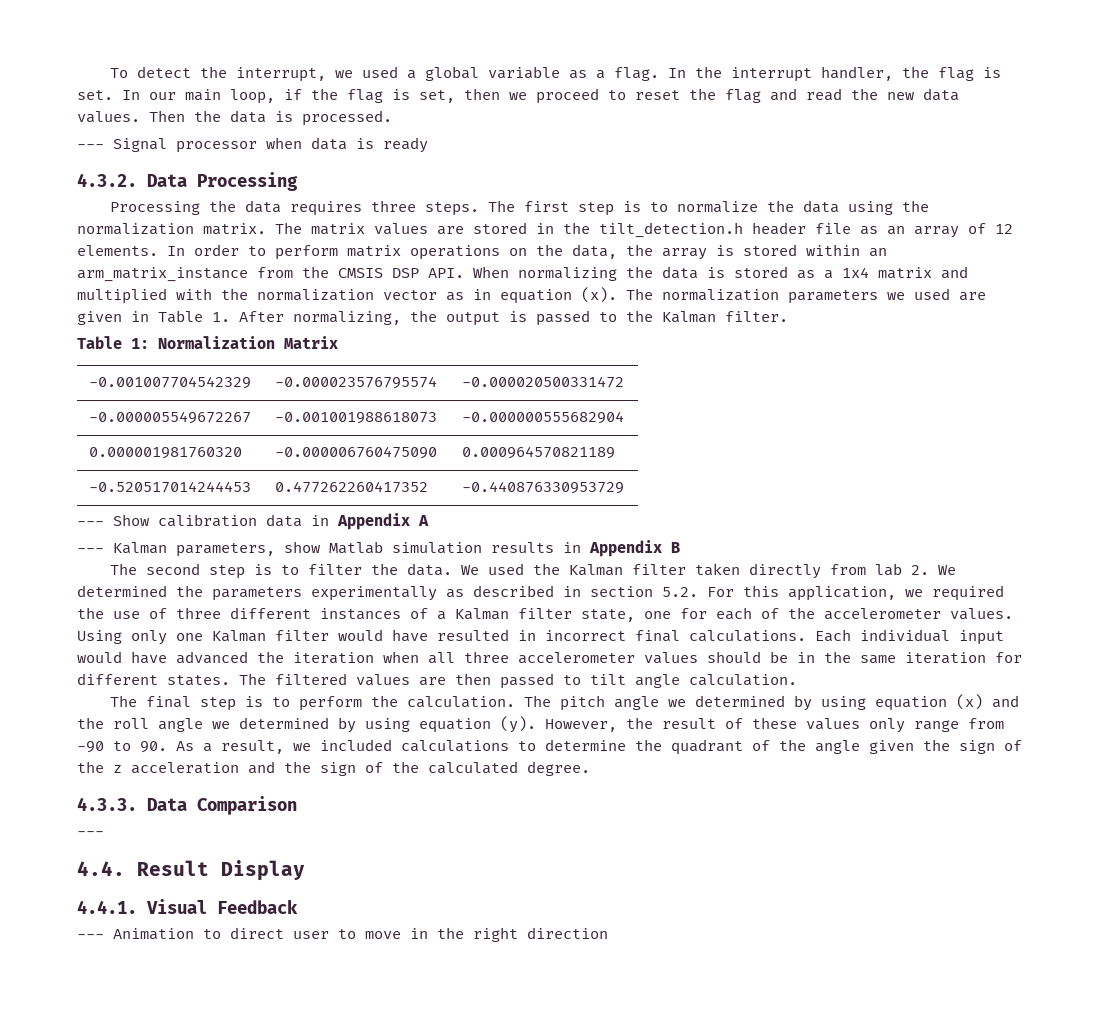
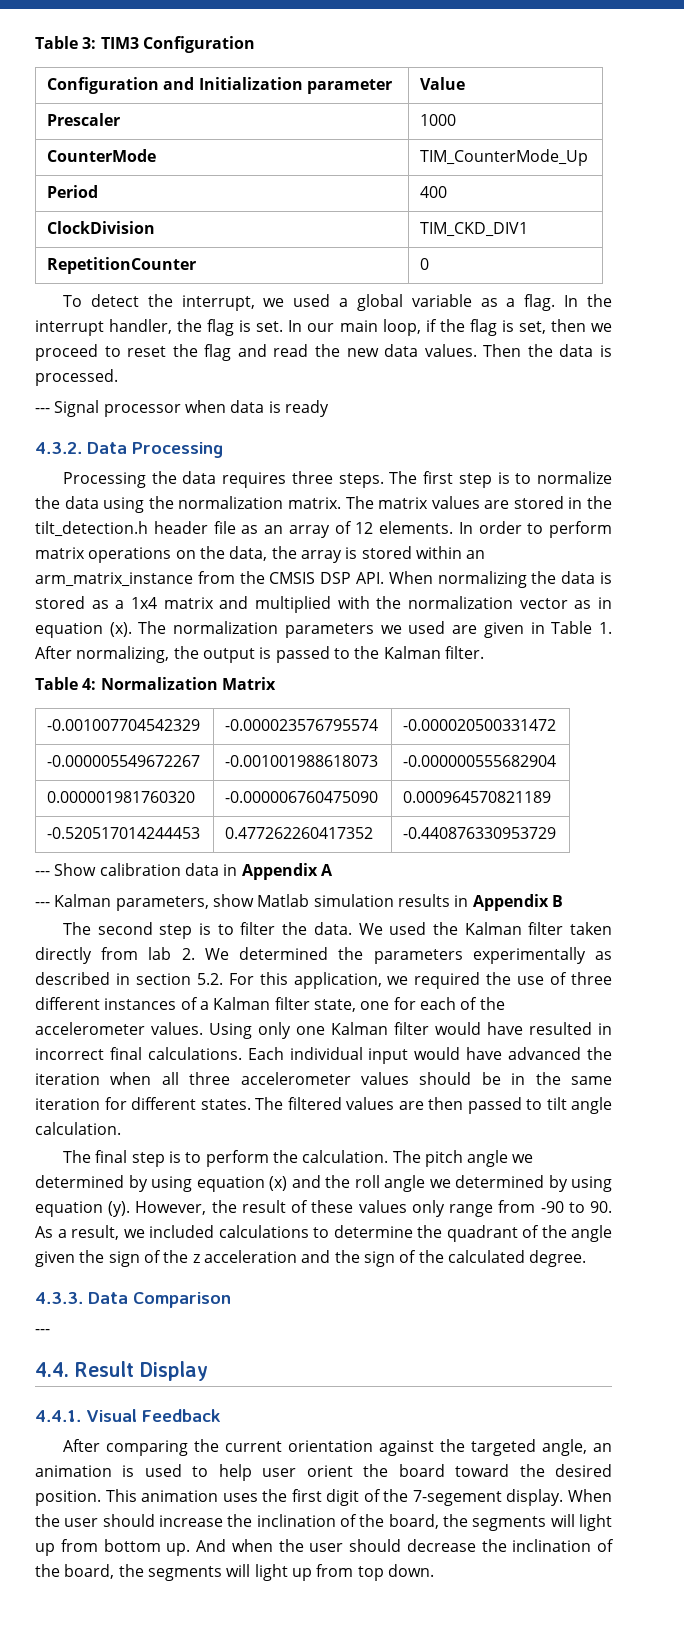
+ Table 3: TIM3 Configuration
+ Configuration and Initialization parameter | Value
+ Prescaler | 1000
+ CounterMode | TIM_CounterMode_Up
+ Period | 400
+ ClockDivision | TIM_CKD_DIV1
+ RepetitionCounter | 0
- Table 1: Normalization Matrix
+ Table 4: Normalization Matrix
- --- Animation to direct user to move in the right direction
+ After comparing the current orientation against the targeted angle, an animation is used to help user orient the board toward the desired position. This animation uses the first digit of the 7-segement display. When the user should increase the inclination of the board, the segments will light up from bottom up. And when the user should decrease the inclination of the board, the segments will light up from top down.

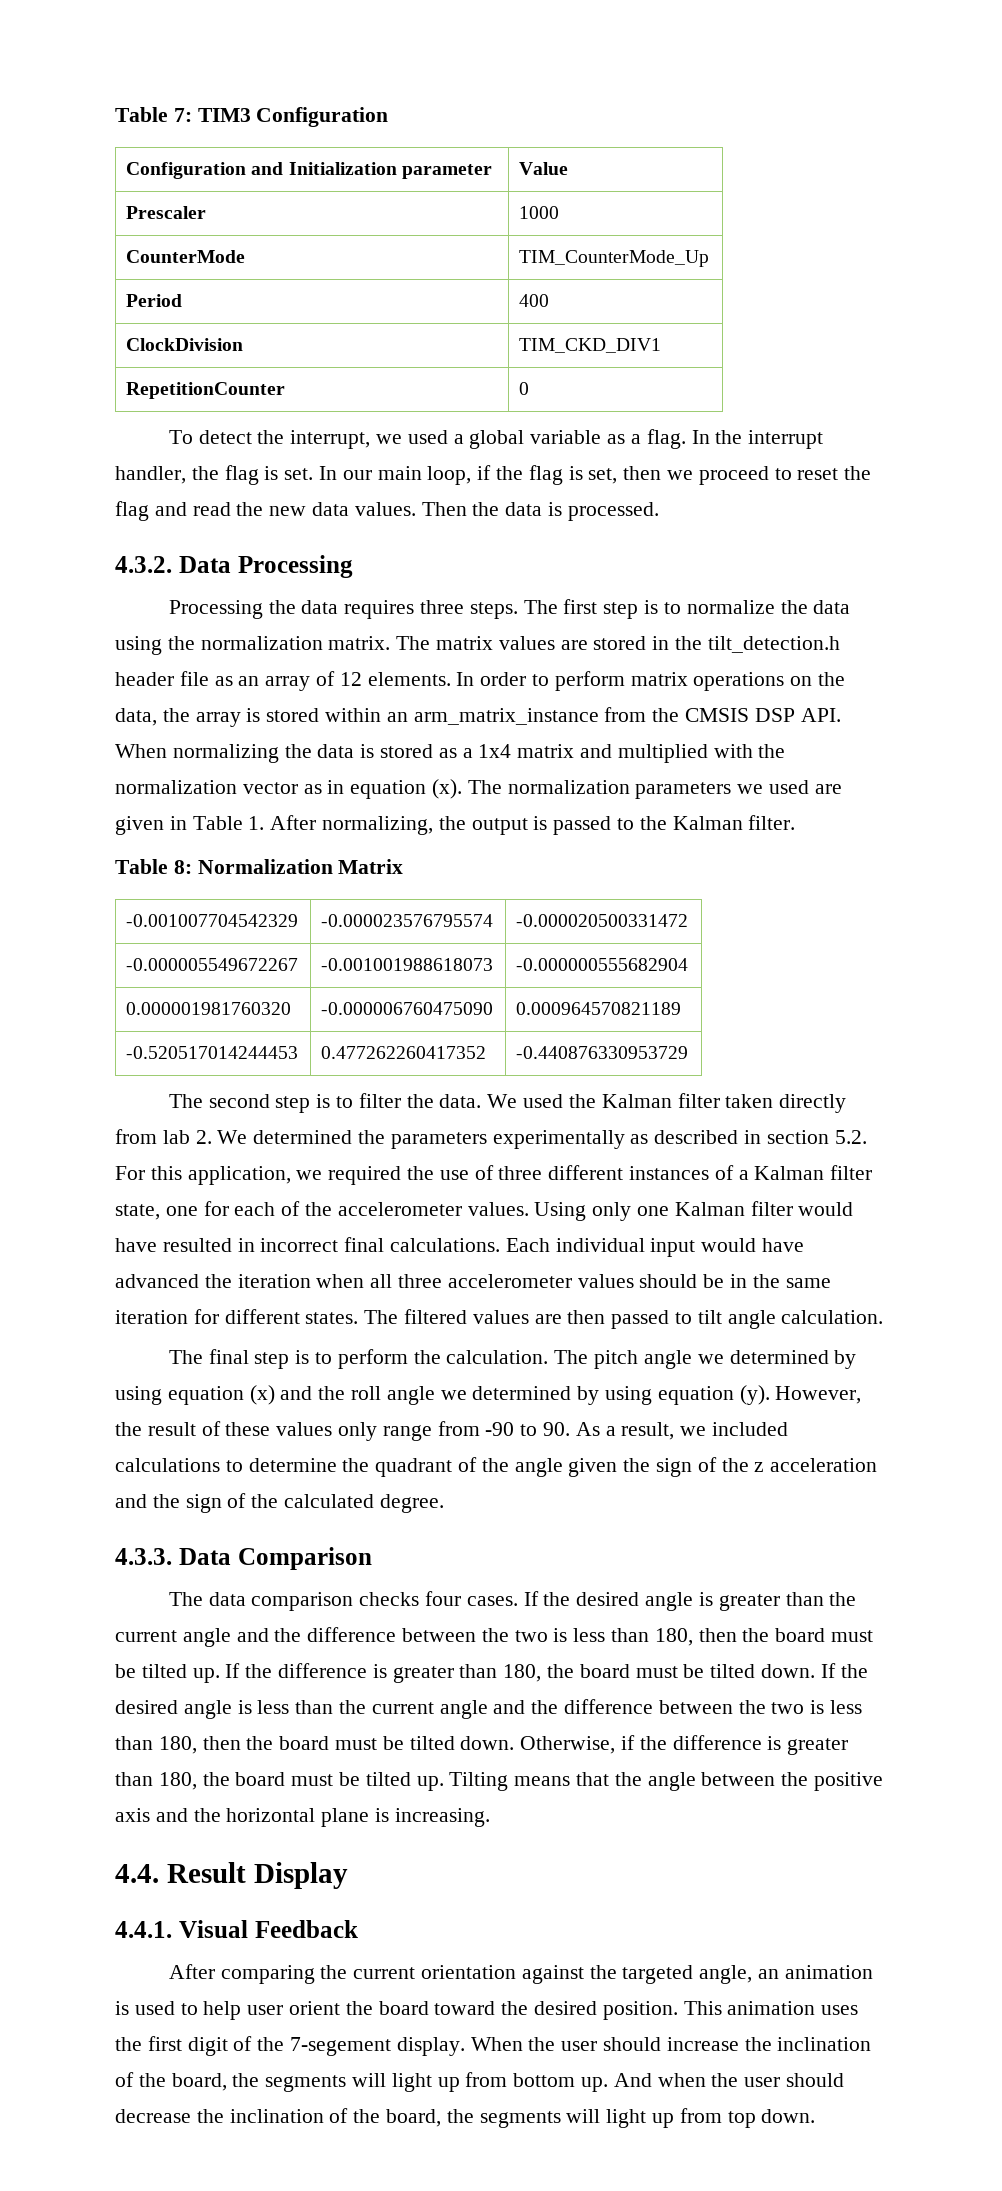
- Table 3: TIM3 Configuration
+ Table 7: TIM3 Configuration
- --- Signal processor when data is ready
- Table 4: Normalization Matrix
+ Table 8: Normalization Matrix
- --- Show calibration data in Appendix A
- --- Kalman parameters, show Matlab simulation results in Appendix B
  4.3.3. Data Comparison
- ---
+ The data comparison checks four cases. If the desired angle is greater than the current angle and the difference between the two is less than 180, then the board must be tilted up. If the difference is greater than 180, the board must be tilted down. If the desired angle is less than the current angle and the difference between the two is less than 180, then the board must be tilted down. Otherwise, if the difference is greater than 180, the board must be tilted up. Tilting means that the angle between the positive axis and the horizontal plane is increasing.

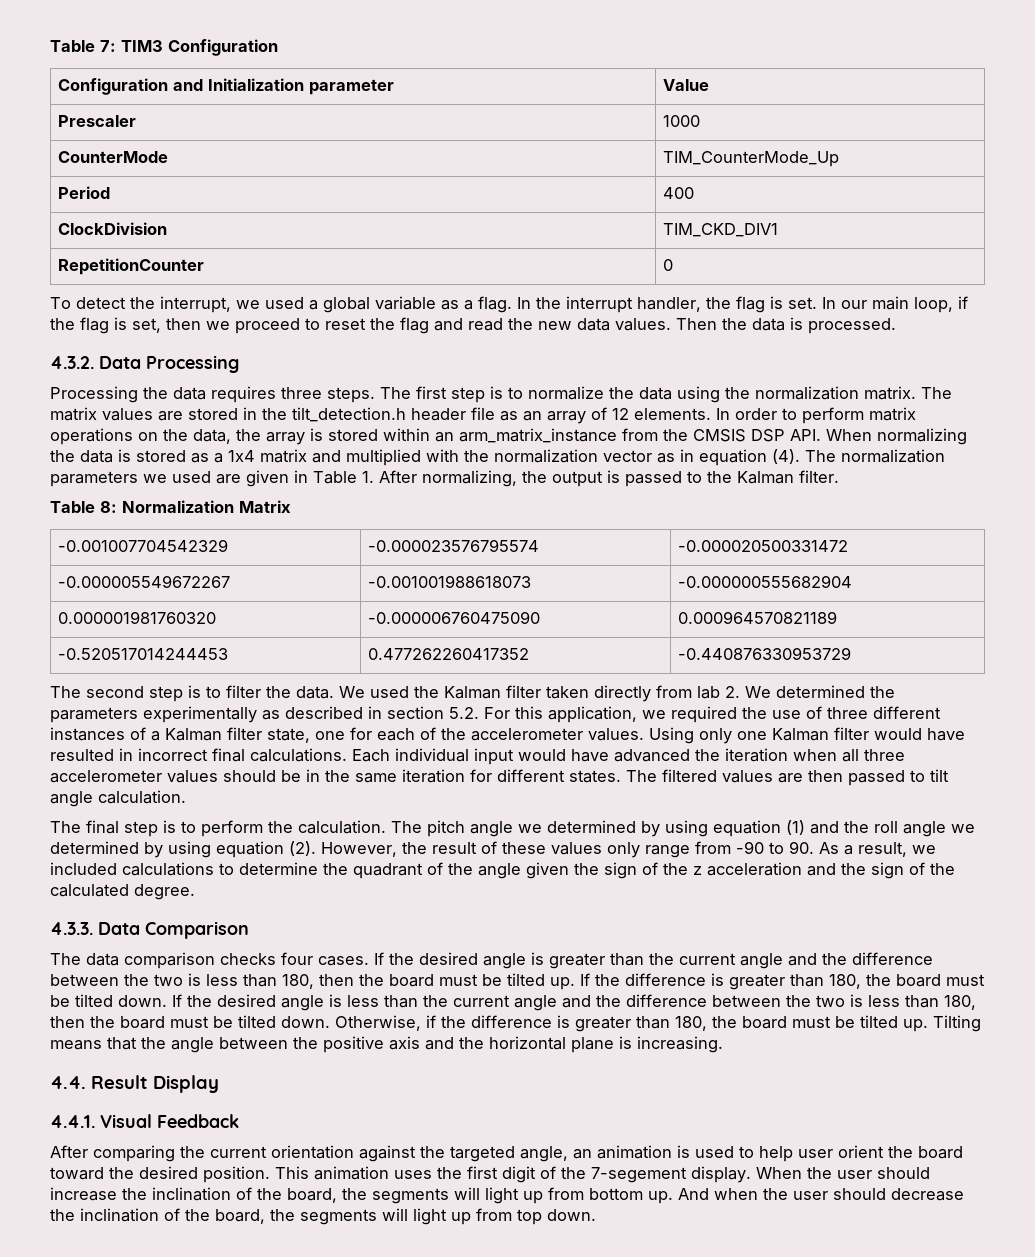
- In order to perform matrix operations on the data, the array is stored within an arm_matrix_instance from the CMSIS DSP API. When normalizing the data is stored as a 1x4 matrix and multiplied with the normalization vector as in equation (x).
+ In order to perform matrix operations on the data, the array is stored within an arm_matrix_instance from the CMSIS DSP API. When normalizing the data is stored as a 1x4 matrix and multiplied with the normalization vector as in equation (4).
- The pitch angle we determined by using equation (x) and the roll angle we determined by using equation (y).
+ The pitch angle we determined by using equation (1) and the roll angle we determined by using equation (2).

